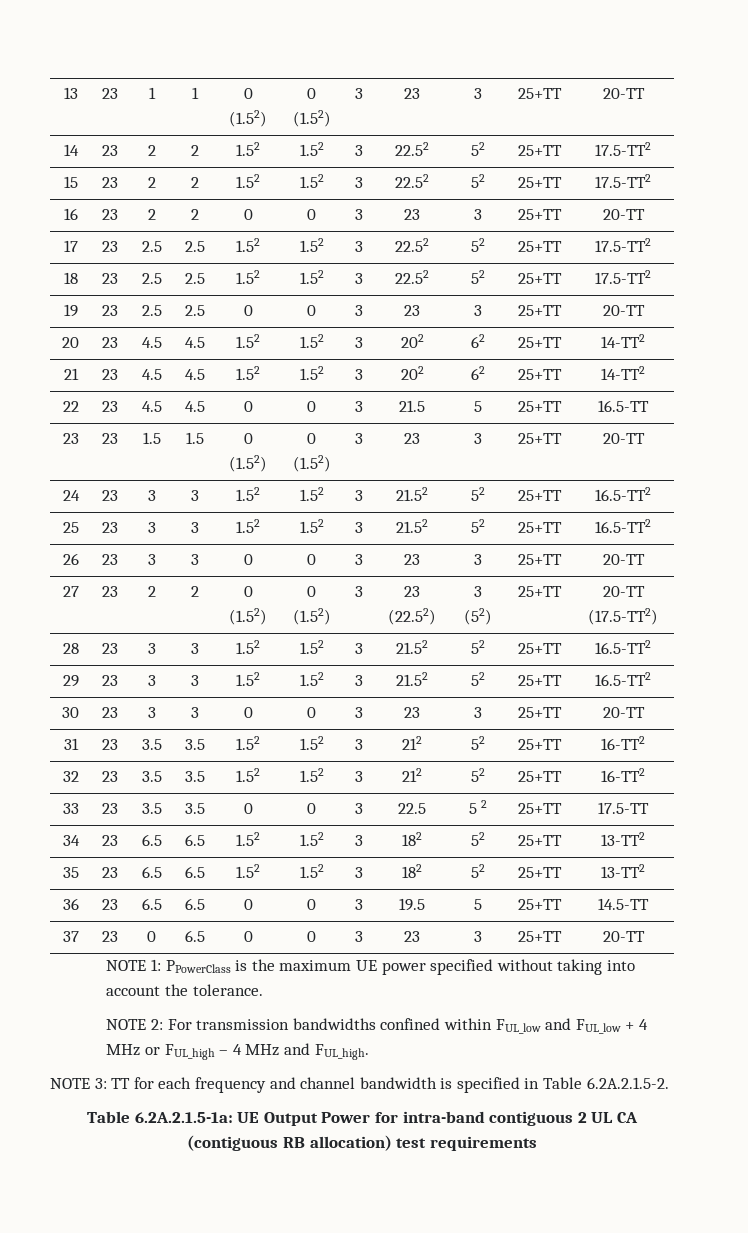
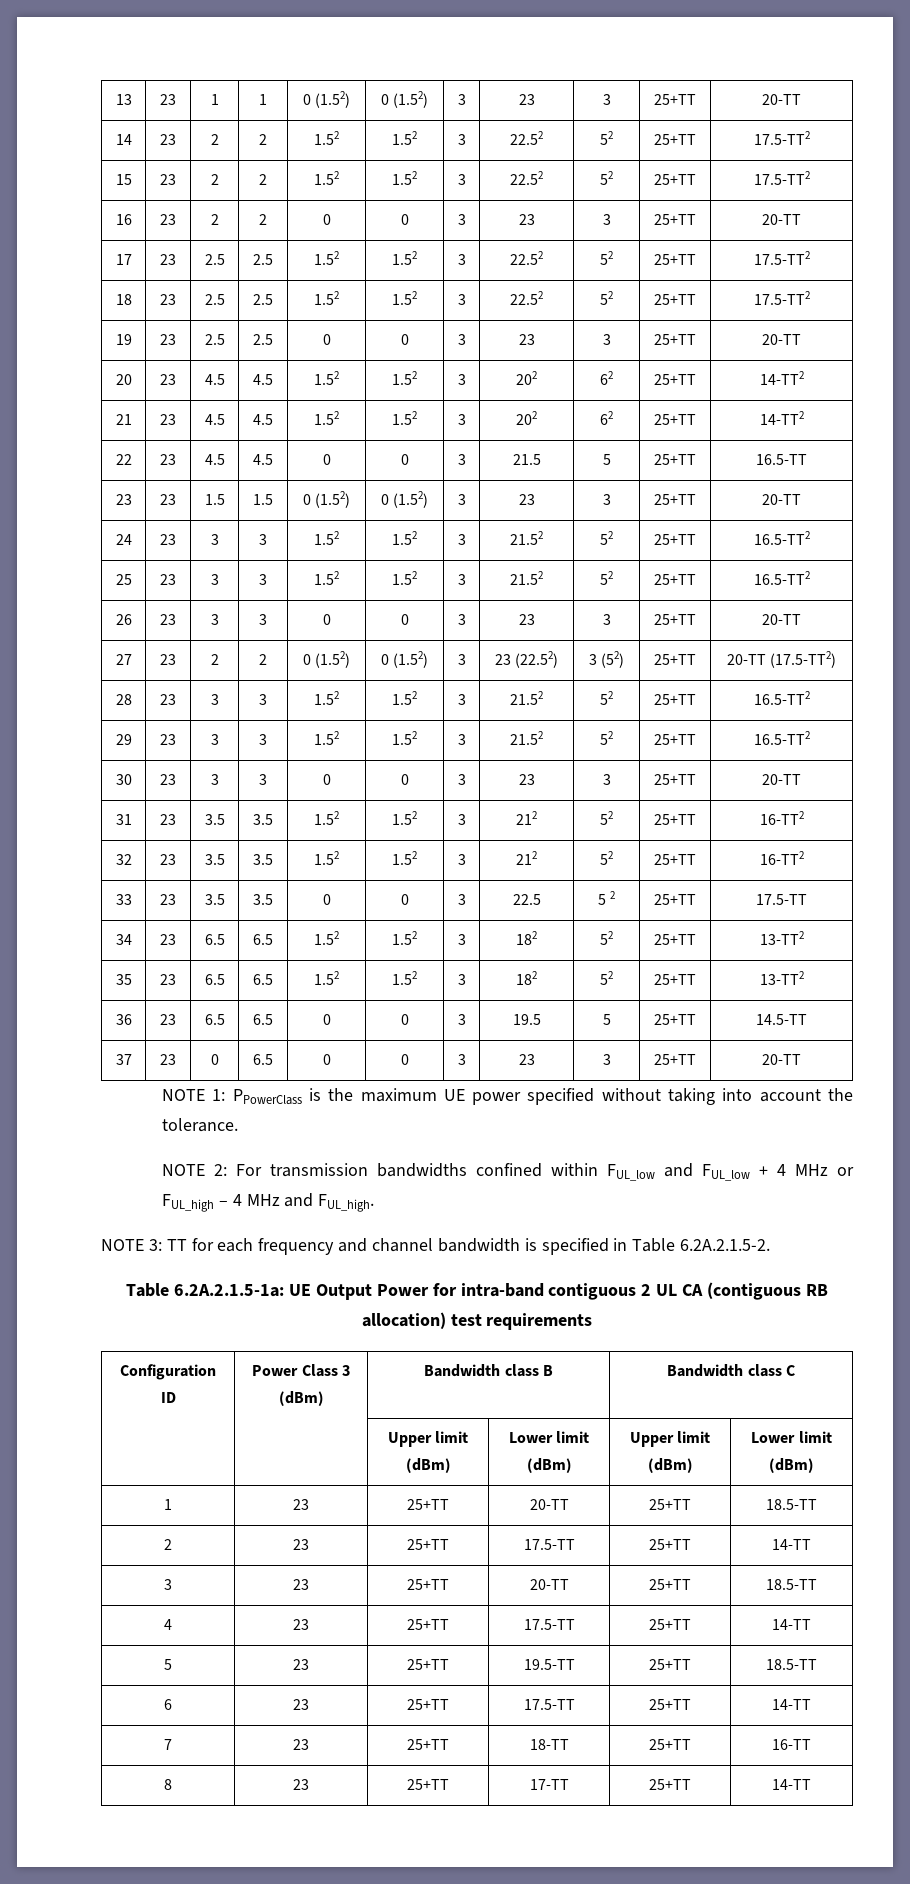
+ Configuration ID | Power Class 3 (dBm) | Bandwidth class B | Bandwidth class C
+ | | Upper limit (dBm) | Lower limit (dBm) | Upper limit (dBm) | Lower limit (dBm)
+ 1 | 23 | 25+TT | 20-TT | 25+TT | 18.5-TT
+ 2 | 23 | 25+TT | 17.5-TT | 25+TT | 14-TT
+ 3 | 23 | 25+TT | 20-TT | 25+TT | 18.5-TT
+ 4 | 23 | 25+TT | 17.5-TT | 25+TT | 14-TT
+ 5 | 23 | 25+TT | 19.5-TT | 25+TT | 18.5-TT
+ 6 | 23 | 25+TT | 17.5-TT | 25+TT | 14-TT
+ 7 | 23 | 25+TT | 18-TT | 25+TT | 16-TT
+ 8 | 23 | 25+TT | 17-TT | 25+TT | 14-TT

